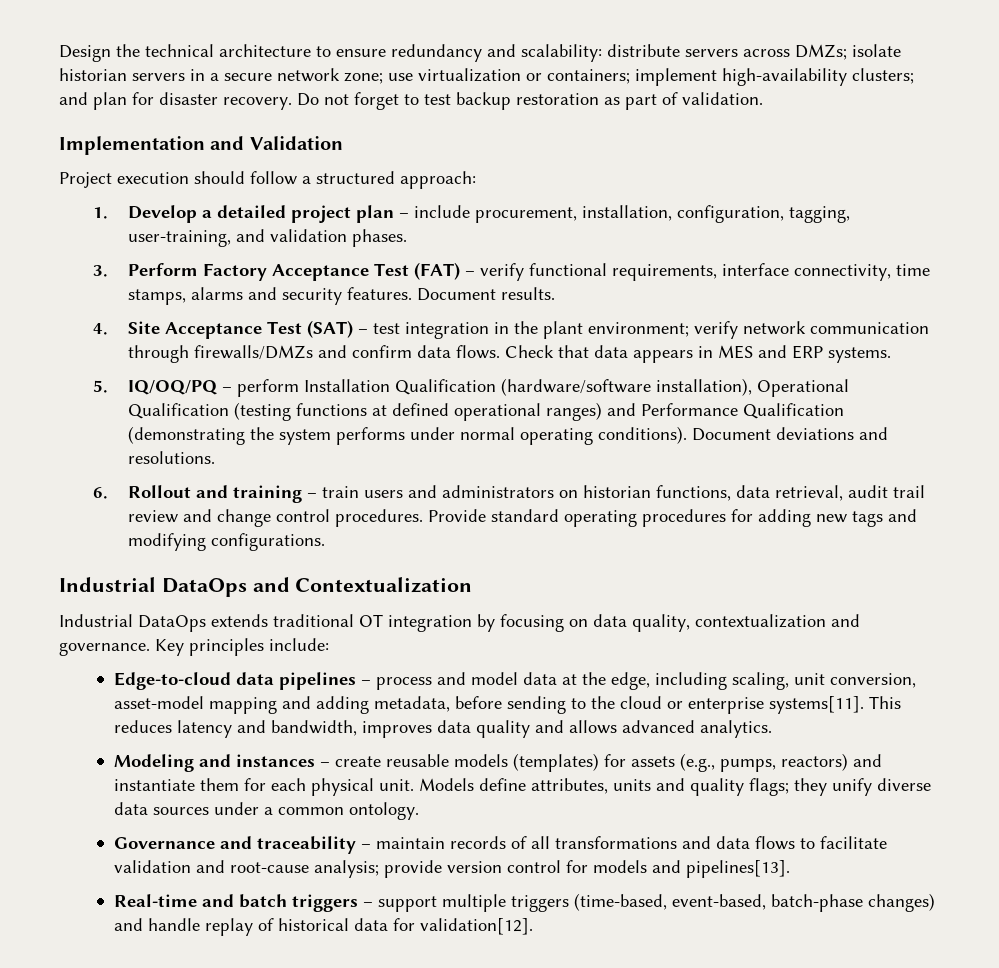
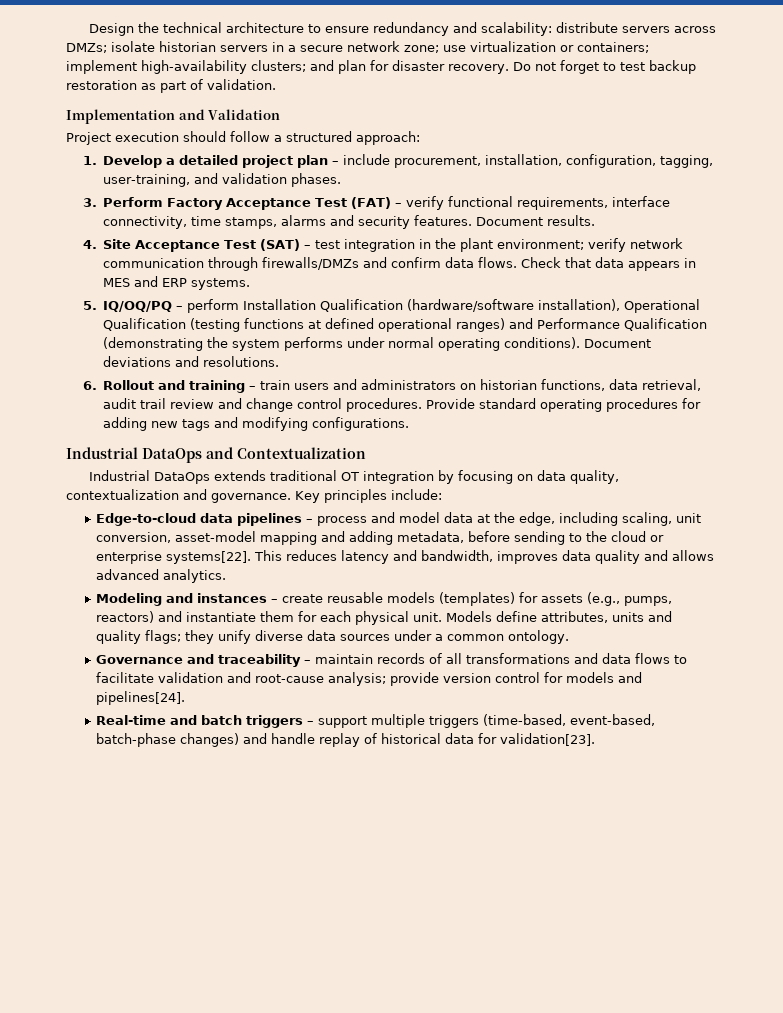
- Edge‑to‑cloud data pipelines – process and model data at the edge, including scaling, unit conversion, asset‑model mapping and adding metadata, before sending to the cloud or enterprise systems[11].
+ Edge‑to‑cloud data pipelines – process and model data at the edge, including scaling, unit conversion, asset‑model mapping and adding metadata, before sending to the cloud or enterprise systems[22].
- Governance and traceability – maintain records of all transformations and data flows to facilitate validation and root‑cause analysis; provide version control for models and pipelines[13].
+ Governance and traceability – maintain records of all transformations and data flows to facilitate validation and root‑cause analysis; provide version control for models and pipelines[24].
- Real‑time and batch triggers – support multiple triggers (time‑based, event‑based, batch‑phase changes) and handle replay of historical data for validation[12].
+ Real‑time and batch triggers – support multiple triggers (time‑based, event‑based, batch‑phase changes) and handle replay of historical data for validation[23].

